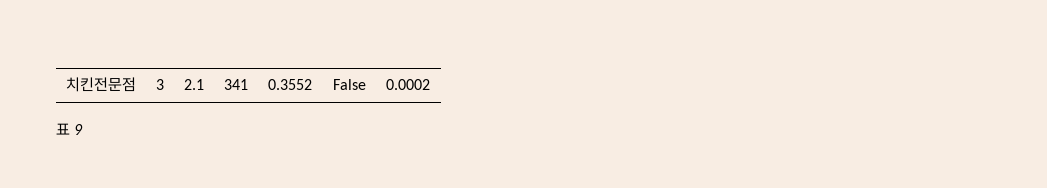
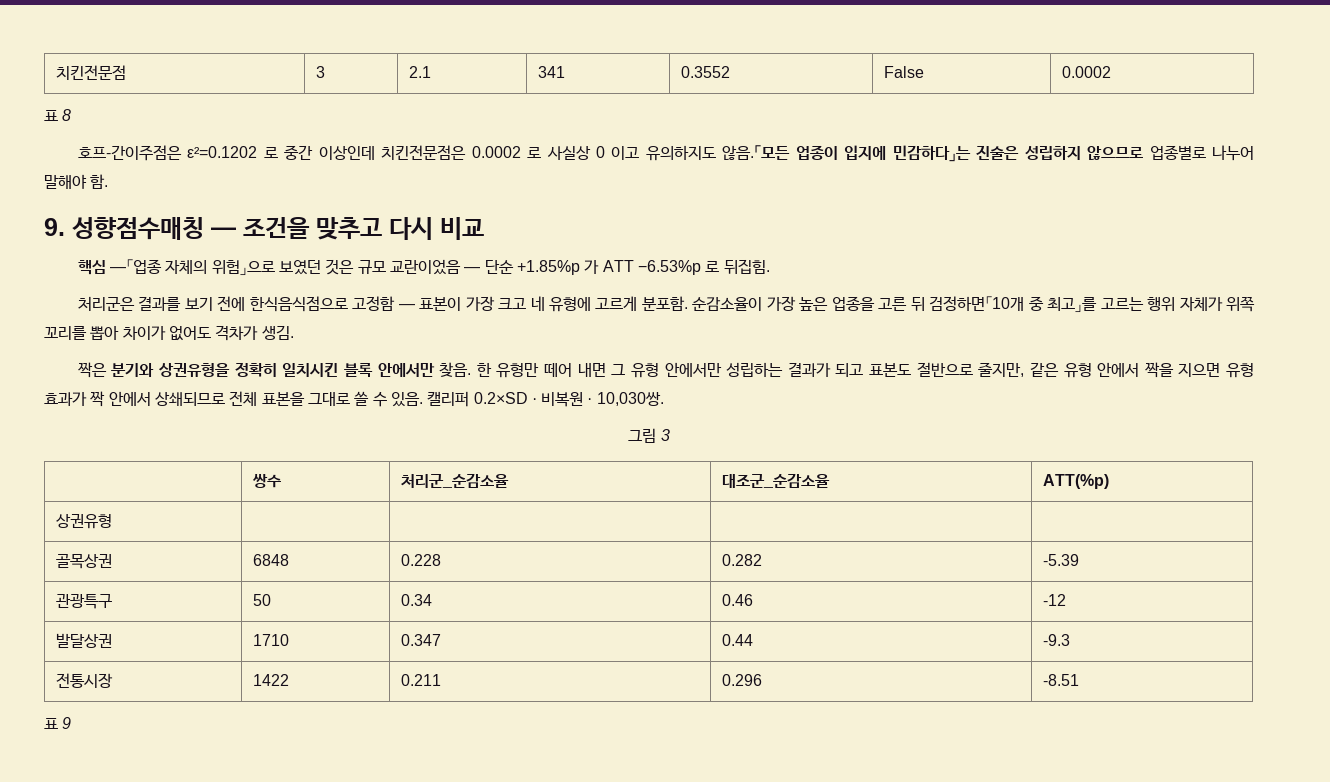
+ 표 8
+ 호프-간이주점은 ε²=0.1202 로 중간 이상인데 치킨전문점은 0.0002 로 사실상 0 이고 유의하지도 않음.「모든 업종이 입지에 민감하다」는 진술은 성립하지 않으므로 업종별로 나누어 말해야 함.
+ 9. 성향점수매칭 — 조건을 맞추고 다시 비교
+ 핵심 —「업종 자체의 위험」으로 보였던 것은 규모 교란이었음 — 단순 +1.85%p 가 ATT −6.53%p 로 뒤집힘.
+ 처리군은 결과를 보기 전에 한식음식점으로 고정함 — 표본이 가장 크고 네 유형에 고르게 분포함. 순감소율이 가장 높은 업종을 고른 뒤 검정하면「10개 중 최고」를 고르는 행위 자체가 위쪽 꼬리를 뽑아 차이가 없어도 격차가 생김.
+ 짝은 분기와 상권유형을 정확히 일치시킨 블록 안에서만 찾음. 한 유형만 떼어 내면 그 유형 안에서만 성립하는 결과가 되고 표본도 절반으로 줄지만, 같은 유형 안에서 짝을 지으면 유형 효과가 짝 안에서 상쇄되므로 전체 표본을 그대로 쓸 수 있음. 캘리퍼 0.2×SD · 비복원 · 10,030쌍.
+ 그림 3
+ | 쌍수 | 처리군_순감소율 | 대조군_순감소율 | ATT(%p)
+ 상권유형 | | | |
+ 골목상권 | 6848 | 0.228 | 0.282 | -5.39
+ 관광특구 | 50 | 0.34 | 0.46 | -12
+ 발달상권 | 1710 | 0.347 | 0.44 | -9.3
+ 전통시장 | 1422 | 0.211 | 0.296 | -8.51

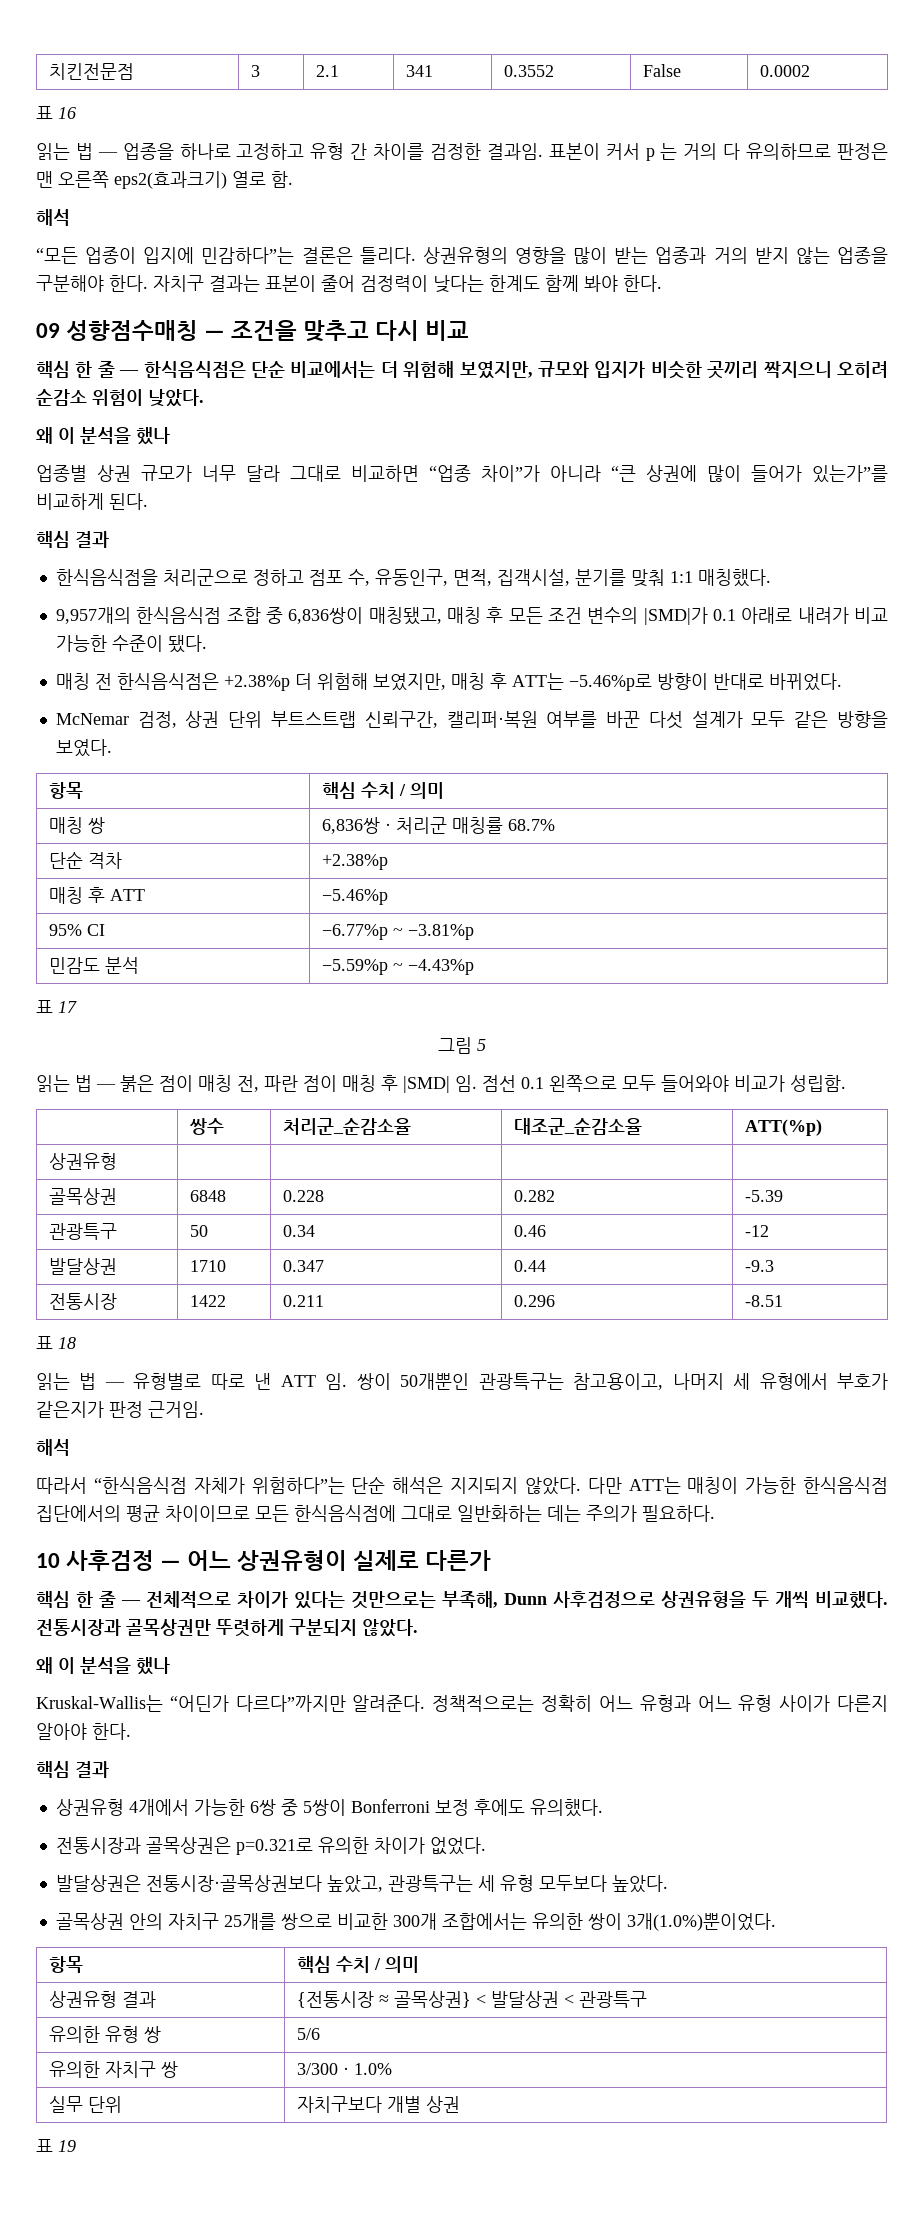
- 표 8
- 호프-간이주점은 ε²=0.1202 로 중간 이상인데 치킨전문점은 0.0002 로 사실상 0 이고 유의하지도 않음.「모든 업종이 입지에 민감하다」는 진술은 성립하지 않으므로 업종별로 나누어 말해야 함.
- 9. 성향점수매칭 — 조건을 맞추고 다시 비교
+ 표 16
+ 읽는 법 — 업종을 하나로 고정하고 유형 간 차이를 검정한 결과임. 표본이 커서 p 는 거의 다 유의하므로 판정은 맨 오른쪽 eps2(효과크기) 열로 함.
+ 해석
+ “모든 업종이 입지에 민감하다”는 결론은 틀리다. 상권유형의 영향을 많이 받는 업종과 거의 받지 않는 업종을 구분해야 한다. 자치구 결과는 표본이 줄어 검정력이 낮다는 한계도 함께 봐야 한다.
+ 09 성향점수매칭 — 조건을 맞추고 다시 비교
- 핵심 —「업종 자체의 위험」으로 보였던 것은 규모 교란이었음 — 단순 +1.85%p 가 ATT −6.53%p 로 뒤집힘.
- 처리군은 결과를 보기 전에 한식음식점으로 고정함 — 표본이 가장 크고 네 유형에 고르게 분포함. 순감소율이 가장 높은 업종을 고른 뒤 검정하면「10개 중 최고」를 고르는 행위 자체가 위쪽 꼬리를 뽑아 차이가 없어도 격차가 생김.
- 짝은 분기와 상권유형을 정확히 일치시킨 블록 안에서만 찾음. 한 유형만 떼어 내면 그 유형 안에서만 성립하는 결과가 되고 표본도 절반으로 줄지만, 같은 유형 안에서 짝을 지으면 유형 효과가 짝 안에서 상쇄되므로 전체 표본을 그대로 쓸 수 있음. 캘리퍼 0.2×SD · 비복원 · 10,030쌍.
- 그림 3
+ 핵심 한 줄 — 한식음식점은 단순 비교에서는 더 위험해 보였지만, 규모와 입지가 비슷한 곳끼리 짝지으니 오히려 순감소 위험이 낮았다.
+ 왜 이 분석을 했나
+ 업종별 상권 규모가 너무 달라 그대로 비교하면 “업종 차이”가 아니라 “큰 상권에 많이 들어가 있는가”를 비교하게 된다.
+ 핵심 결과
+ 한식음식점을 처리군으로 정하고 점포 수, 유동인구, 면적, 집객시설, 분기를 맞춰 1:1 매칭했다.
+ 9,957개의 한식음식점 조합 중 6,836쌍이 매칭됐고, 매칭 후 모든 조건 변수의 |SMD|가 0.1 아래로 내려가 비교 가능한 수준이 됐다.
+ 매칭 전 한식음식점은 +2.38%p 더 위험해 보였지만, 매칭 후 ATT는 −5.46%p로 방향이 반대로 바뀌었다.
+ McNemar 검정, 상권 단위 부트스트랩 신뢰구간, 캘리퍼·복원 여부를 바꾼 다섯 설계가 모두 같은 방향을 보였다.
+ 항목 | 핵심 수치 / 의미
+ 매칭 쌍 | 6,836쌍 · 처리군 매칭률 68.7%
+ 단순 격차 | +2.38%p
+ 매칭 후 ATT | −5.46%p
+ 95% CI | −6.77%p ~ −3.81%p
+ 민감도 분석 | −5.59%p ~ −4.43%p
+ 표 17
+ 그림 5
+ 읽는 법 — 붉은 점이 매칭 전, 파란 점이 매칭 후 |SMD| 임. 점선 0.1 왼쪽으로 모두 들어와야 비교가 성립함.
- 표 9
+ 표 18
+ 읽는 법 — 유형별로 따로 낸 ATT 임. 쌍이 50개뿐인 관광특구는 참고용이고, 나머지 세 유형에서 부호가 같은지가 판정 근거임.
+ 해석
+ 따라서 “한식음식점 자체가 위험하다”는 단순 해석은 지지되지 않았다. 다만 ATT는 매칭이 가능한 한식음식점 집단에서의 평균 차이이므로 모든 한식음식점에 그대로 일반화하는 데는 주의가 필요하다.
+ 10 사후검정 — 어느 상권유형이 실제로 다른가
+ 핵심 한 줄 — 전체적으로 차이가 있다는 것만으로는 부족해, Dunn 사후검정으로 상권유형을 두 개씩 비교했다. 전통시장과 골목상권만 뚜렷하게 구분되지 않았다.
+ 왜 이 분석을 했나
+ Kruskal-Wallis는 “어딘가 다르다”까지만 알려준다. 정책적으로는 정확히 어느 유형과 어느 유형 사이가 다른지 알아야 한다.
+ 핵심 결과
+ 상권유형 4개에서 가능한 6쌍 중 5쌍이 Bonferroni 보정 후에도 유의했다.
+ 전통시장과 골목상권은 p=0.321로 유의한 차이가 없었다.
+ 발달상권은 전통시장·골목상권보다 높았고, 관광특구는 세 유형 모두보다 높았다.
+ 골목상권 안의 자치구 25개를 쌍으로 비교한 300개 조합에서는 유의한 쌍이 3개(1.0%)뿐이었다.
+ 항목 | 핵심 수치 / 의미
+ 상권유형 결과 | {전통시장 ≈ 골목상권} < 발달상권 < 관광특구
+ 유의한 유형 쌍 | 5/6
+ 유의한 자치구 쌍 | 3/300 · 1.0%
+ 실무 단위 | 자치구보다 개별 상권
+ 표 19

